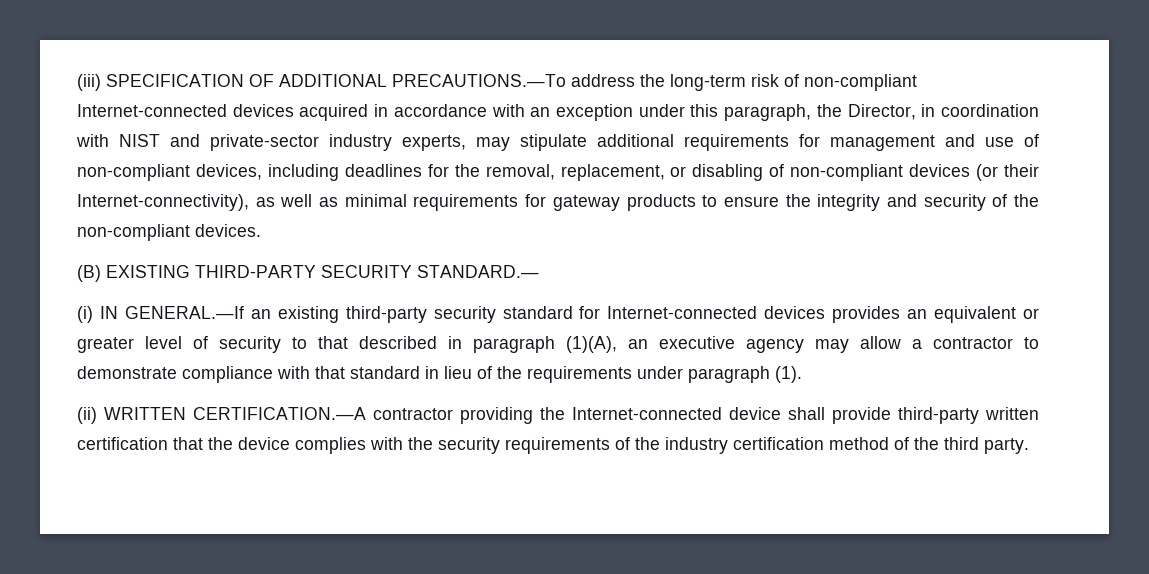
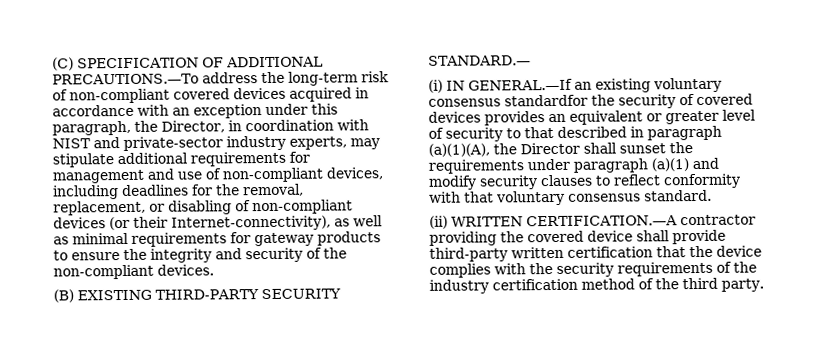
- (iii) SPECIFICATION OF ADDITIONAL PRECAUTIONS.—To address the long-term risk of non-compliant Internet-connected devices acquired in accordance with an exception under this paragraph, the Director, in coordination with NIST and private-sector industry experts, may stipulate additional requirements for management and use of non-compliant devices, including deadlines for the removal, replacement, or disabling of non-compliant devices (or their Internet-connectivity), as well as minimal requirements for gateway products to ensure the integrity and security of the non-compliant devices.
+ (C) SPECIFICATION OF ADDITIONAL PRECAUTIONS.—To address the long-term risk of non-compliant covered devices acquired in accordance with an exception under this paragraph, the Director, in coordination with NIST and private-sector industry experts, may stipulate additional requirements for management and use of non-compliant devices, including deadlines for the removal, replacement, or disabling of non-compliant devices (or their Internet-connectivity), as well as minimal requirements for gateway products to ensure the integrity and security of the non-compliant devices.
- (i) IN GENERAL.—If an existing third-party security standard for Internet-connected devices provides an equivalent or greater level of security to that described in paragraph (1)(A), an executive agency may allow a contractor to demonstrate compliance with that standard in lieu of the requirements under paragraph (1).
+ (i) IN GENERAL.—If an existing voluntary consensus standardfor the security of covered devices provides an equivalent or greater level of security to that described in paragraph (a)(1)(A), the Director shall sunset the requirements under paragraph (a)(1) and modify security clauses to reflect conformity with that voluntary consensus standard.
- (ii) WRITTEN CERTIFICATION.—A contractor providing the Internet-connected device shall provide third-party written certification that the device complies with the security requirements of the industry certification method of the third party.
+ (ii) WRITTEN CERTIFICATION.—A contractor providing the covered device shall provide third-party written certification that the device complies with the security requirements of the industry certification method of the third party.

